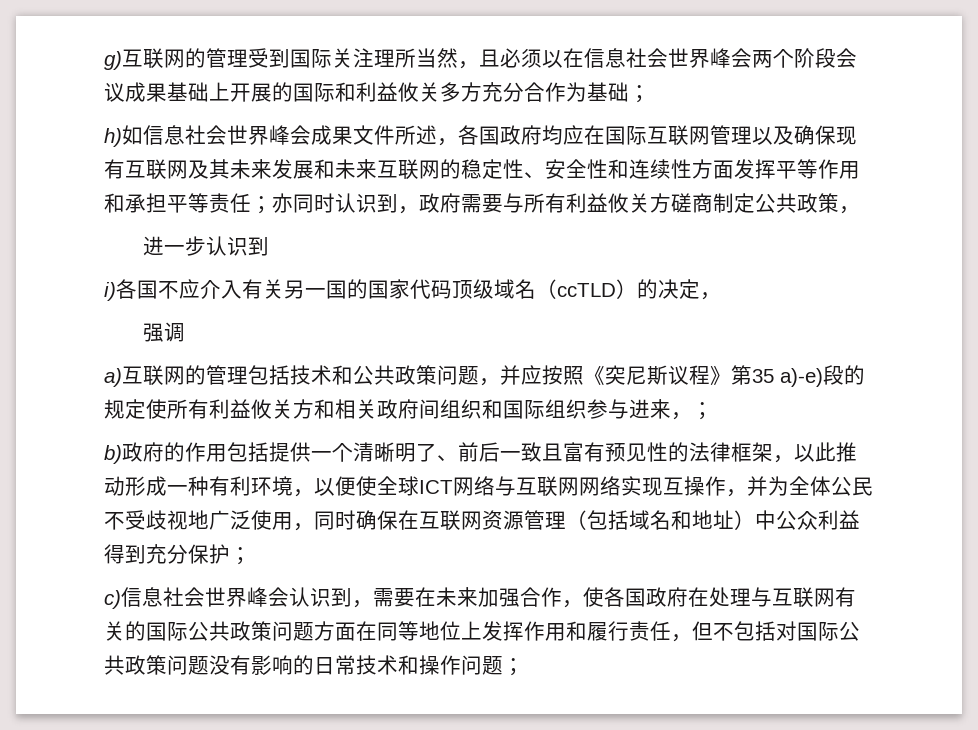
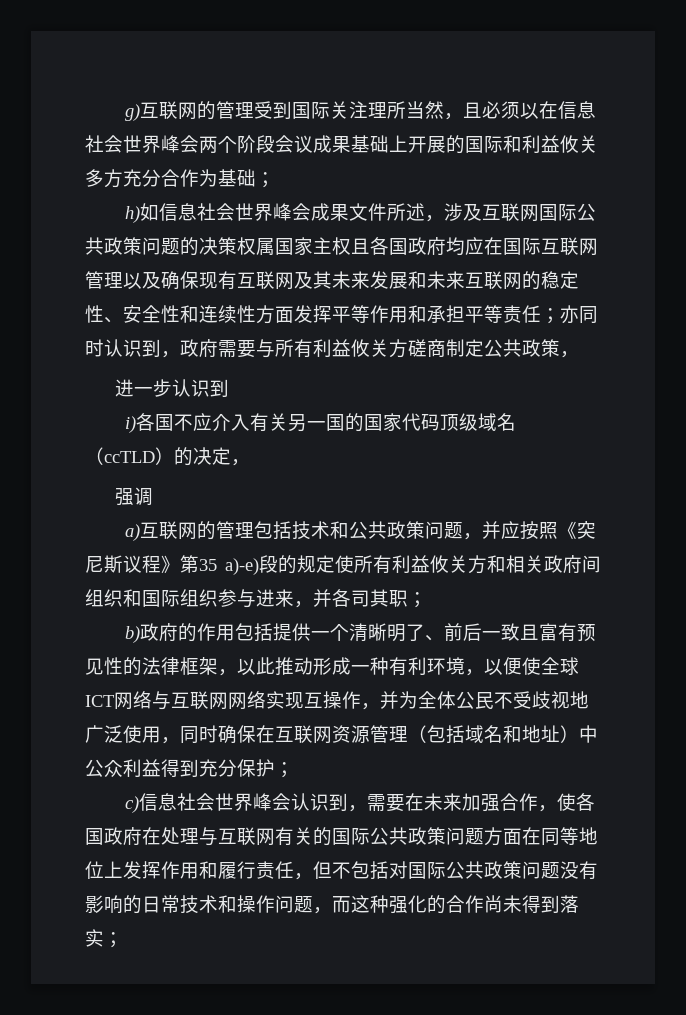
- h)如信息社会世界峰会成果文件所述，各国政府均应在国际互联网管理以及确保现有互联网及其未来发展和未来互联网的稳定性、安全性和连续性方面发挥平等作用和承担平等责任；亦同时认识到，政府需要与所有利益攸关方磋商制定公共政策，
+ h)如信息社会世界峰会成果文件所述，涉及互联网国际公共政策问题的决策权属国家主权且各国政府均应在国际互联网管理以及确保现有互联网及其未来发展和未来互联网的稳定性、安全性和连续性方面发挥平等作用和承担平等责任；亦同时认识到，政府需要与所有利益攸关方磋商制定公共政策，
- a)互联网的管理包括技术和公共政策问题，并应按照《突尼斯议程》第35 a)-e)段的规定使所有利益攸关方和相关政府间组织和国际组织参与进来，；
+ a)互联网的管理包括技术和公共政策问题，并应按照《突尼斯议程》第35 a)-e)段的规定使所有利益攸关方和相关政府间组织和国际组织参与进来，并各司其职；
- c)信息社会世界峰会认识到，需要在未来加强合作，使各国政府在处理与互联网有关的国际公共政策问题方面在同等地位上发挥作用和履行责任，但不包括对国际公共政策问题没有影响的日常技术和操作问题；
+ c)信息社会世界峰会认识到，需要在未来加强合作，使各国政府在处理与互联网有关的国际公共政策问题方面在同等地位上发挥作用和履行责任，但不包括对国际公共政策问题没有影响的日常技术和操作问题，而这种强化的合作尚未得到落实；

